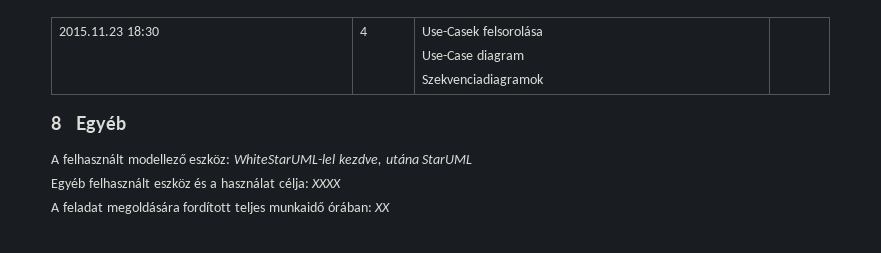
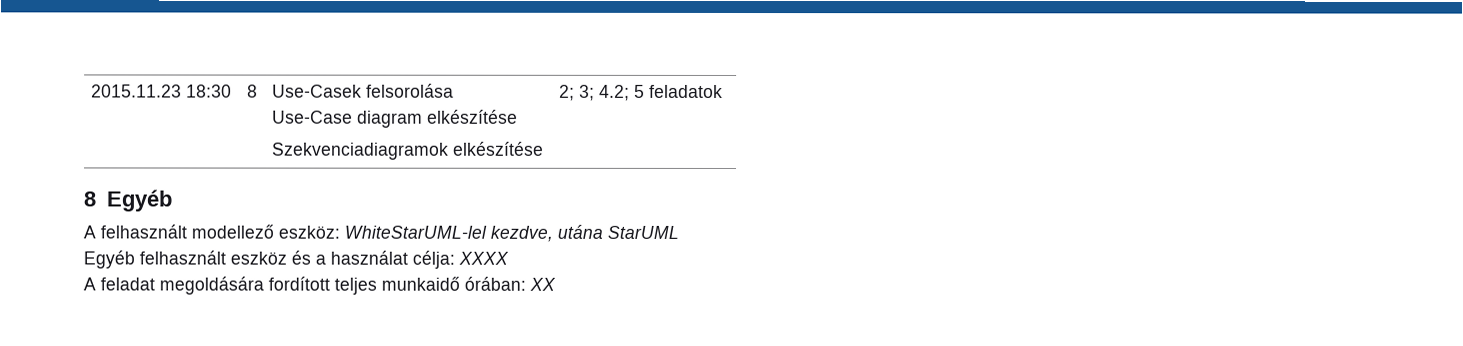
- 2015.11.23 18:30 | 4 | Use-Casek felsorolása
- Use-Case diagram
- Szekvenciadiagramok |
+ 2015.11.23 18:30 | 8 | Use-Casek felsorolása
+ Use-Case diagram elkészítése
+ Szekvenciadiagramok elkészítése | 2; 3; 4.2; 5 feladatok

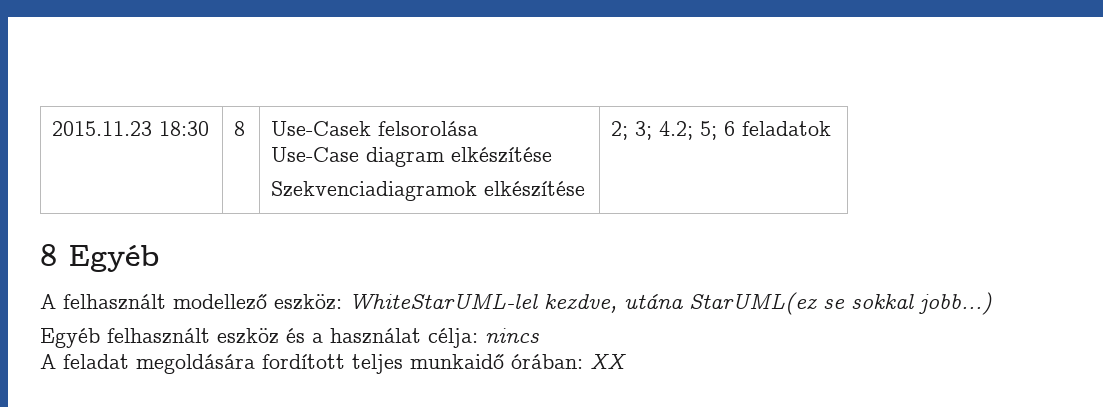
  2015.11.23 18:30 | 8 | Use-Casek felsorolása
  Use-Case diagram elkészítése
- Szekvenciadiagramok elkészítése | 2; 3; 4.2; 5 feladatok
+ Szekvenciadiagramok elkészítése | 2; 3; 4.2; 5; 6 feladatok
- A felhasznált modellező eszköz: WhiteStarUML-lel kezdve, utána StarUML
+ A felhasznált modellező eszköz: WhiteStarUML-lel kezdve, utána StarUML(ez se sokkal jobb...)
- Egyéb felhasznált eszköz és a használat célja: XXXX
+ Egyéb felhasznált eszköz és a használat célja: nincs

